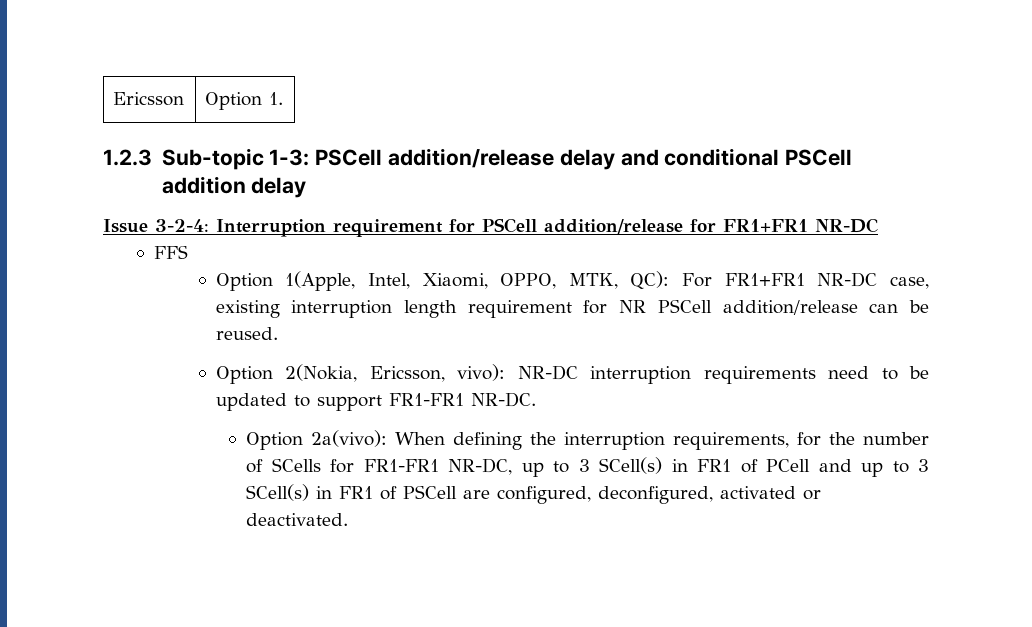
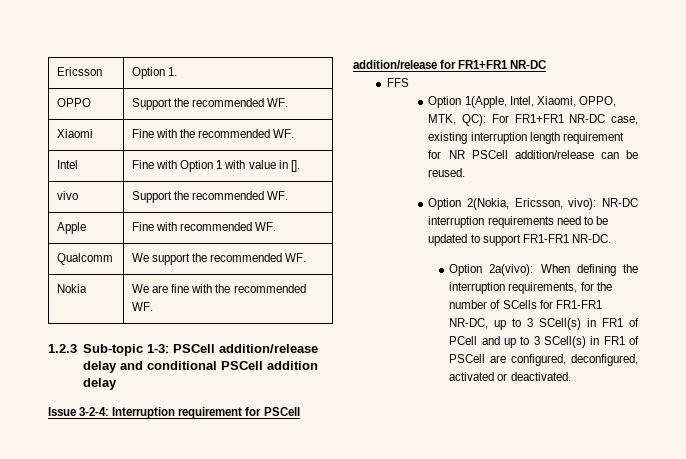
+ OPPO | Support the recommended WF.
+ Xiaomi | Fine with the recommended WF.
+ Intel | Fine with Option 1 with value in [].
+ vivo | Support the recommended WF.
+ Apple | Fine with recommended WF.
+ Qualcomm | We support the recommended WF.
+ Nokia | We are fine with the recommended WF.

